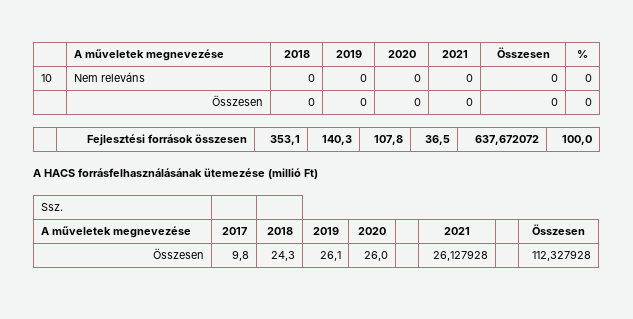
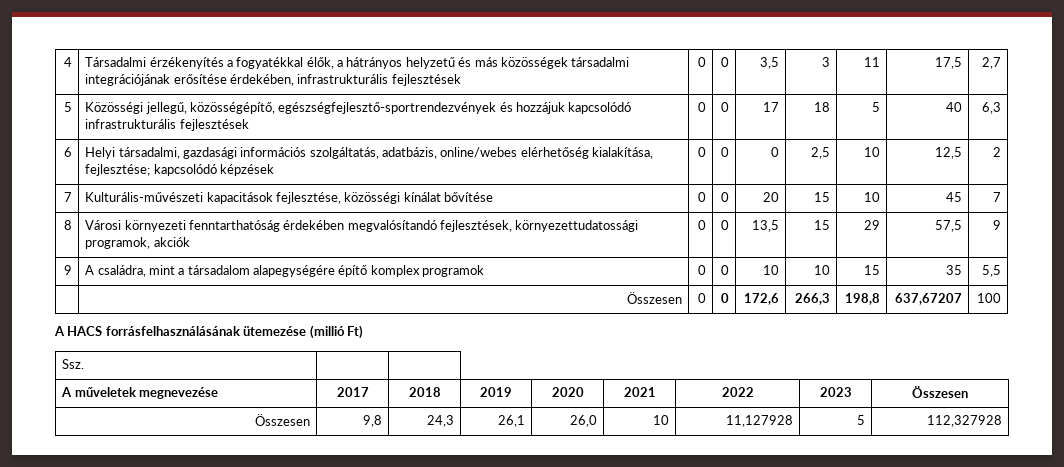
- | A műveletek megnevezése | 2018 | 2019 | 2020 | 2021 | Összesen | %
- 10 | Nem releváns | 0 | 0 | 0 | 0 | 0 | 0
- | Összesen | 0 | 0 | 0 | 0 | 0 | 0
- | Fejlesztési források összesen | 353,1 | 140,3 | 107,8 | 36,5 | 637,672072 | 100,0
+ 4 | Társadalmi érzékenyítés a fogyatékkal élők, a hátrányos helyzetű és más közösségek társadalmi integrációjának erősítése érdekében, infrastrukturális fejlesztések | 0 | 0 | 3,5 | 3 | 11 | 17,5 | 2,7
+ 5 | Közösségi jellegű, közösségépítő, egészségfejlesztő-sportrendezvények és hozzájuk kapcsolódó infrastrukturális fejlesztések | 0 | 0 | 17 | 18 | 5 | 40 | 6,3
+ 6 | Helyi társadalmi, gazdasági információs szolgáltatás, adatbázis, online/webes elérhetőség kialakítása, fejlesztése; kapcsolódó képzések | 0 | 0 | 0 | 2,5 | 10 | 12,5 | 2
+ 7 | Kulturális-művészeti kapacitások fejlesztése, közösségi kínálat bővítése | 0 | 0 | 20 | 15 | 10 | 45 | 7
+ 8 | Városi környezeti fenntarthatóság érdekében megvalósítandó fejlesztések, környezettudatossági programok, akciók | 0 | 0 | 13,5 | 15 | 29 | 57,5 | 9
+ 9 | A családra, mint a társadalom alapegységére építő komplex programok | 0 | 0 | 10 | 10 | 15 | 35 | 5,5
+ | Összesen | 0 | 0 | 172,6 | 266,3 | 198,8 | 637,67207 | 100
- A műveletek megnevezése | 2017 | 2018 | 2019 | 2020 | | 2021 | | Összesen
+ A műveletek megnevezése | 2017 | 2018 | 2019 | 2020 | 2021 | 2022 | 2023 | Összesen
- Összesen | 9,8 | 24,3 | 26,1 | 26,0 | | 26,127928 | | 112,327928
+ Összesen | 9,8 | 24,3 | 26,1 | 26,0 | 10 | 11,127928 | 5 | 112,327928

